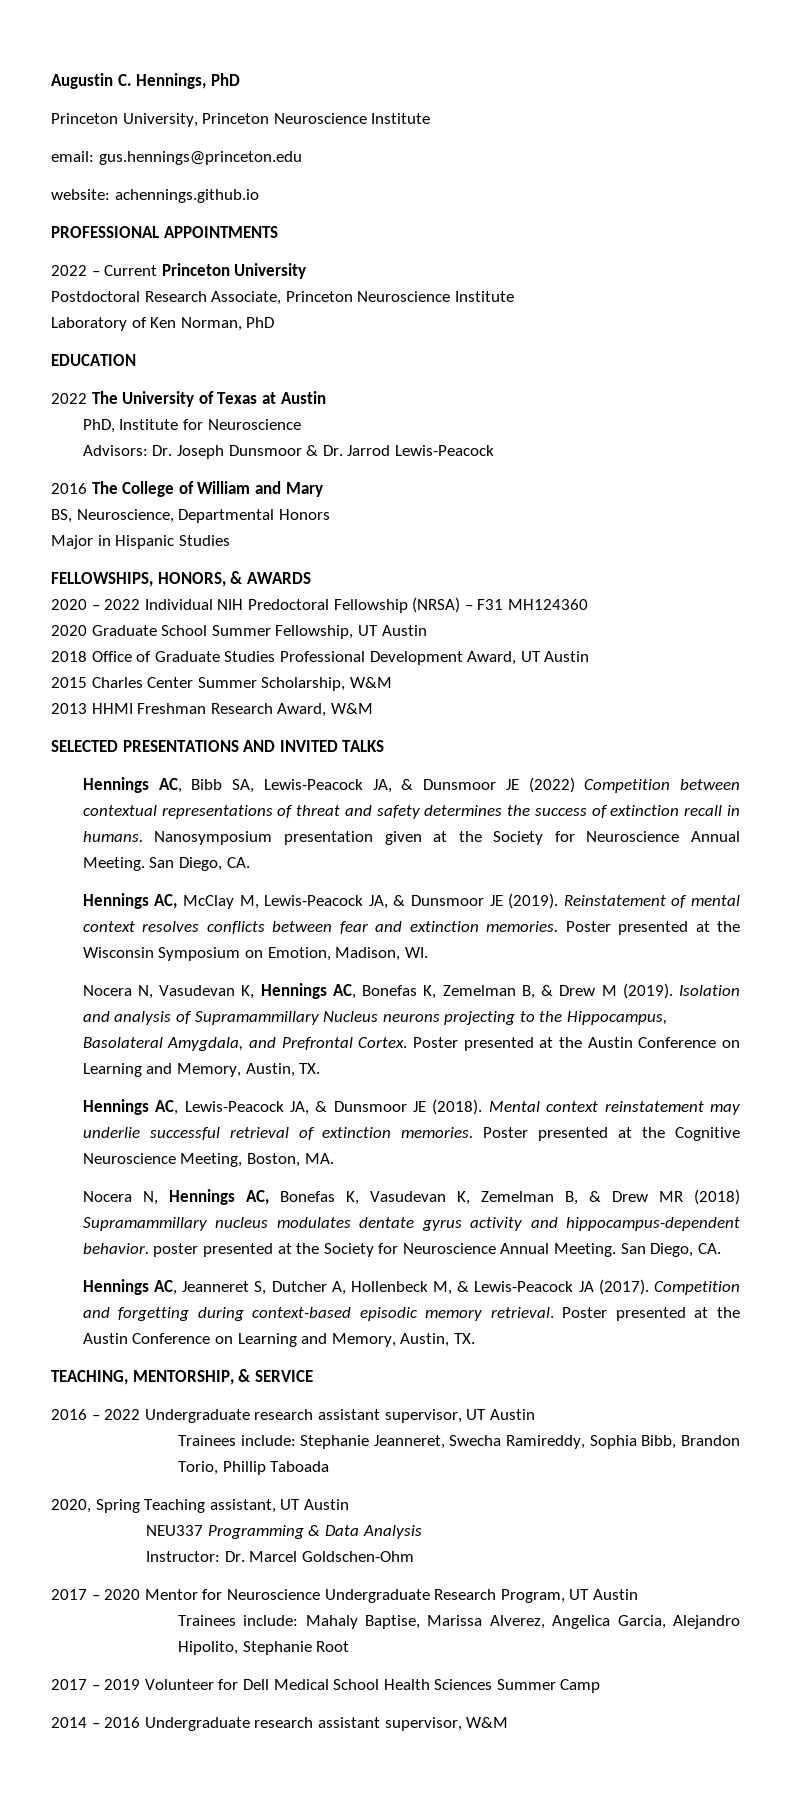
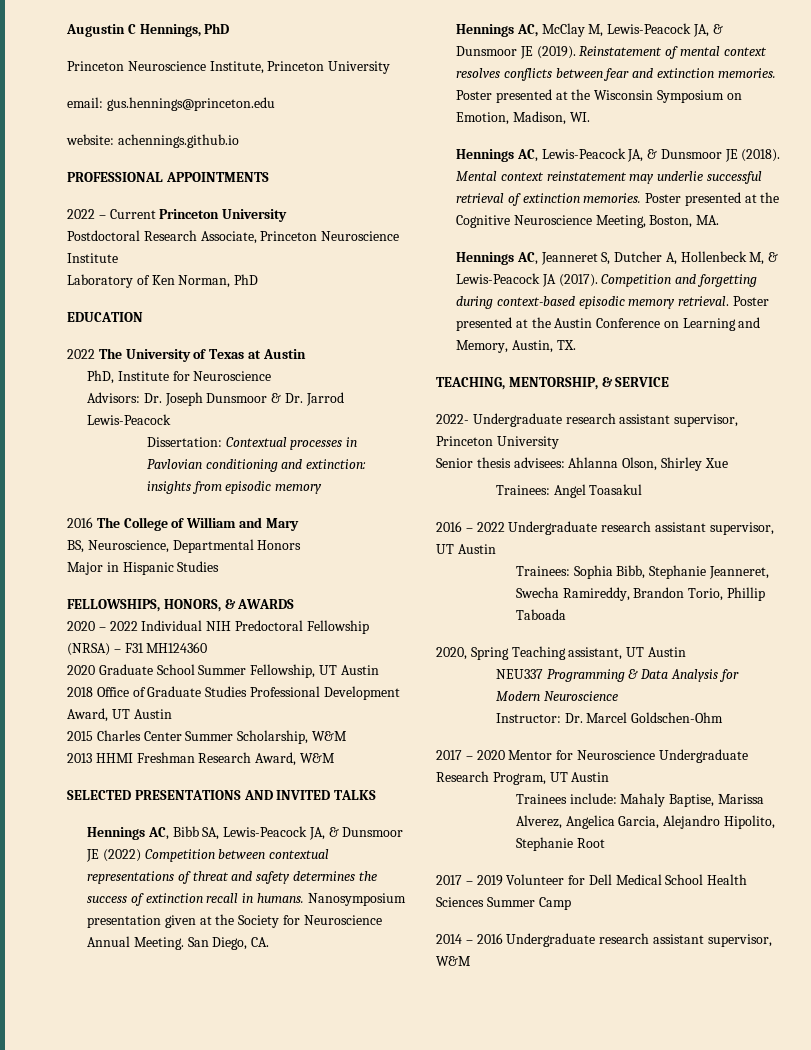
- Augustin C. Hennings, PhD
+ Augustin C Hennings, PhD
- Princeton University, Princeton Neuroscience Institute
+ Princeton Neuroscience Institute, Princeton University
+ Dissertation: Contextual processes in Pavlovian conditioning and extinction: insights from episodic memory
- Nocera N, Vasudevan K, Hennings AC, Bonefas K, Zemelman B, & Drew M (2019). Isolation and analysis of Supramammillary Nucleus neurons projecting to the Hippocampus, Basolateral Amygdala, and Prefrontal Cortex. Poster presented at the Austin Conference on Learning and Memory, Austin, TX.
- Nocera N, Hennings AC, Bonefas K, Vasudevan K, Zemelman B, & Drew MR (2018) Supramammillary nucleus modulates dentate gyrus activity and hippocampus-dependent behavior. poster presented at the Society for Neuroscience Annual Meeting. San Diego, CA.
+ 2022- Undergraduate research assistant supervisor, Princeton University
+ Senior thesis advisees: Ahlanna Olson, Shirley Xue
+ Trainees: Angel Toasakul
- Trainees include: Stephanie Jeanneret, Swecha Ramireddy, Sophia Bibb, Brandon Torio, Phillip Taboada
+ Trainees: Sophia Bibb, Stephanie Jeanneret, Swecha Ramireddy, Brandon Torio, Phillip Taboada
- NEU337 Programming & Data Analysis
+ NEU337 Programming & Data Analysis for Modern Neuroscience

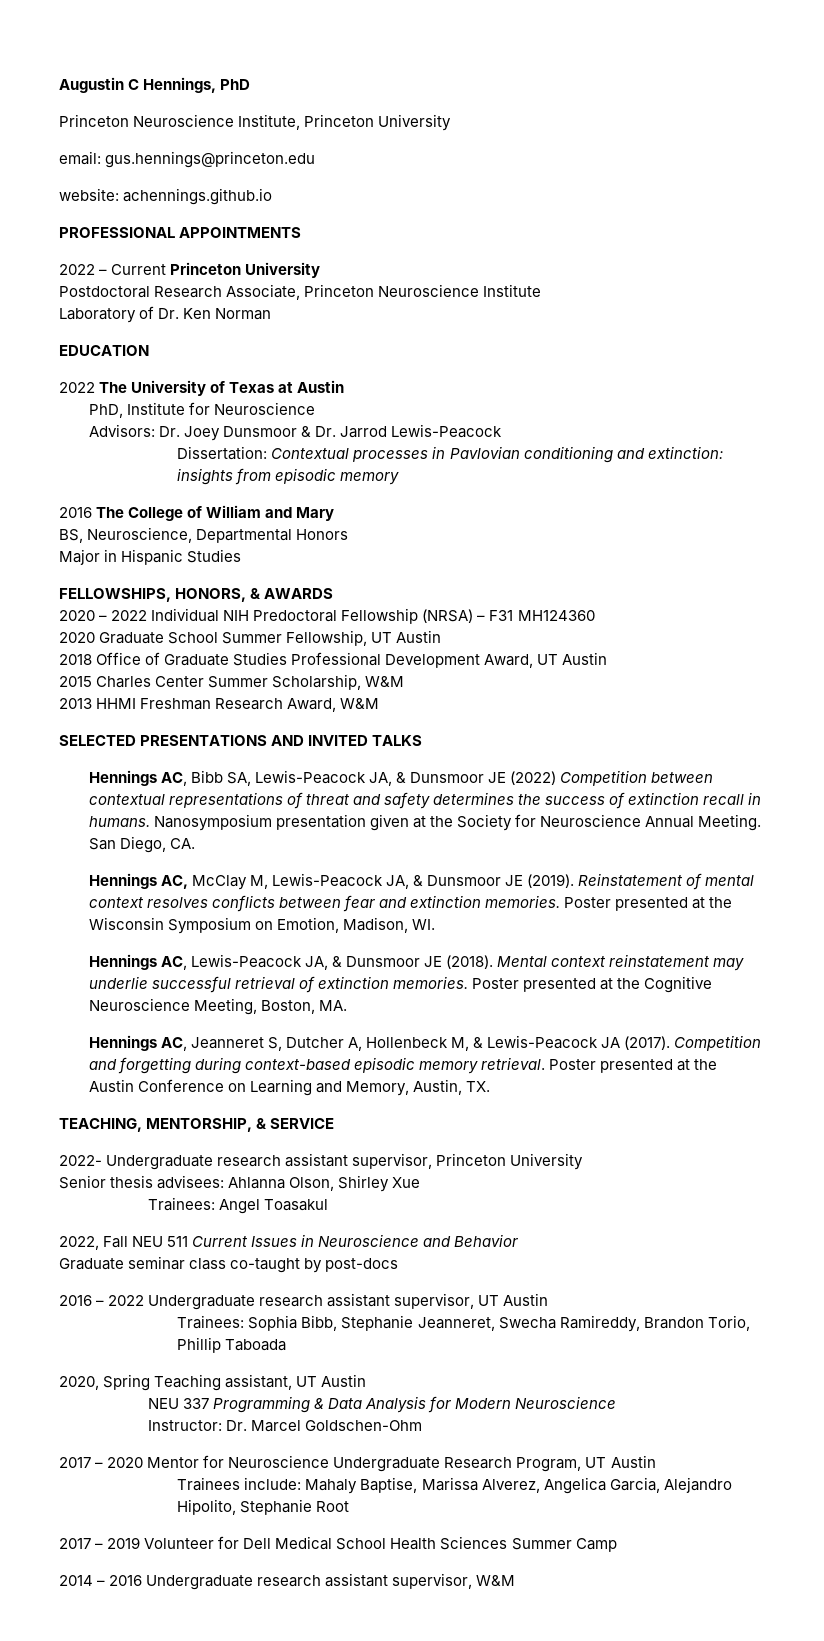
- Laboratory of Ken Norman, PhD
+ Laboratory of Dr. Ken Norman
- Advisors: Dr. Joseph Dunsmoor & Dr. Jarrod Lewis-Peacock
+ Advisors: Dr. Joey Dunsmoor & Dr. Jarrod Lewis-Peacock
+ 2022, Fall NEU 511 Current Issues in Neuroscience and Behavior
+ Graduate seminar class co-taught by post-docs
- NEU337 Programming & Data Analysis for Modern Neuroscience
+ NEU 337 Programming & Data Analysis for Modern Neuroscience

